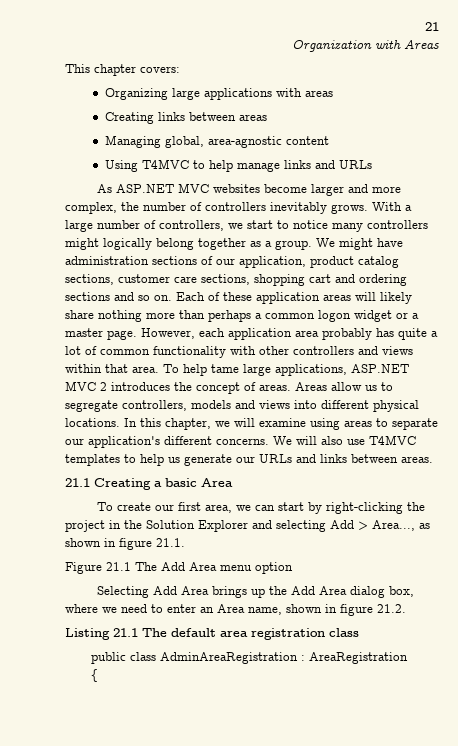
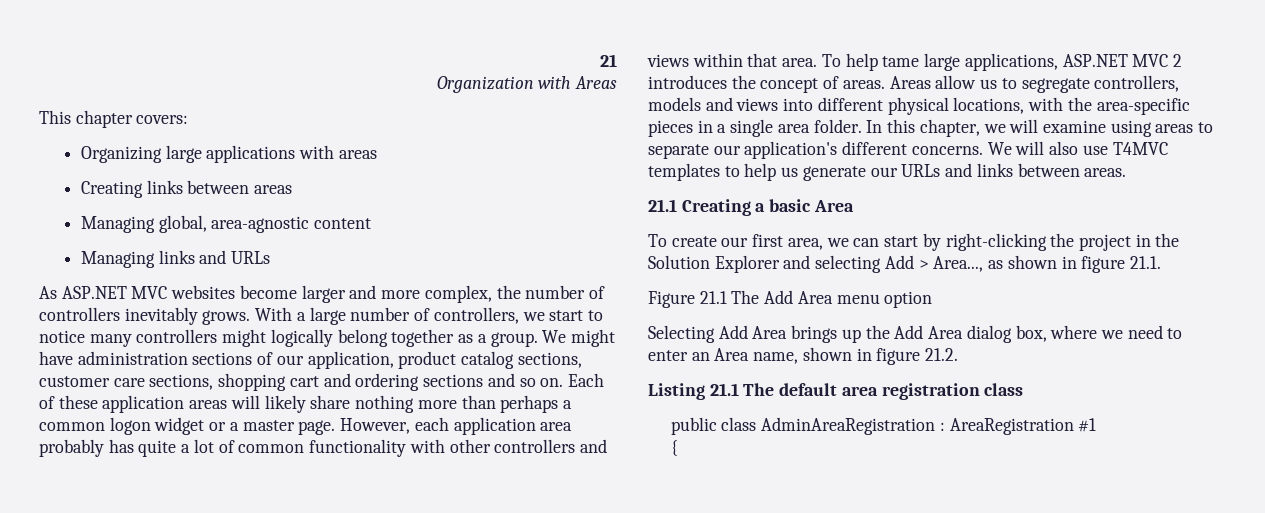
- Using T4MVC to help manage links and URLs
+ Managing links and URLs
- Areas allow us to segregate controllers, models and views into different physical locations.
+ Areas allow us to segregate controllers, models and views into different physical locations, with the area-specific pieces in a single area folder.
- public class AdminAreaRegistration : AreaRegistration
+ public class AdminAreaRegistration : AreaRegistration #1

